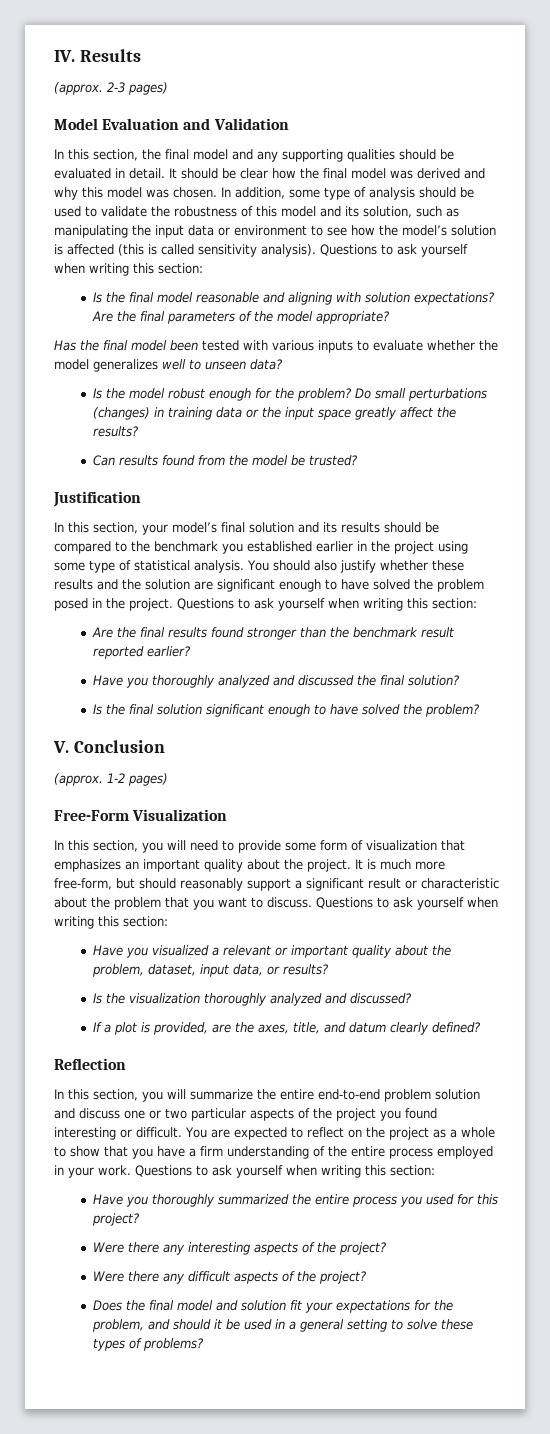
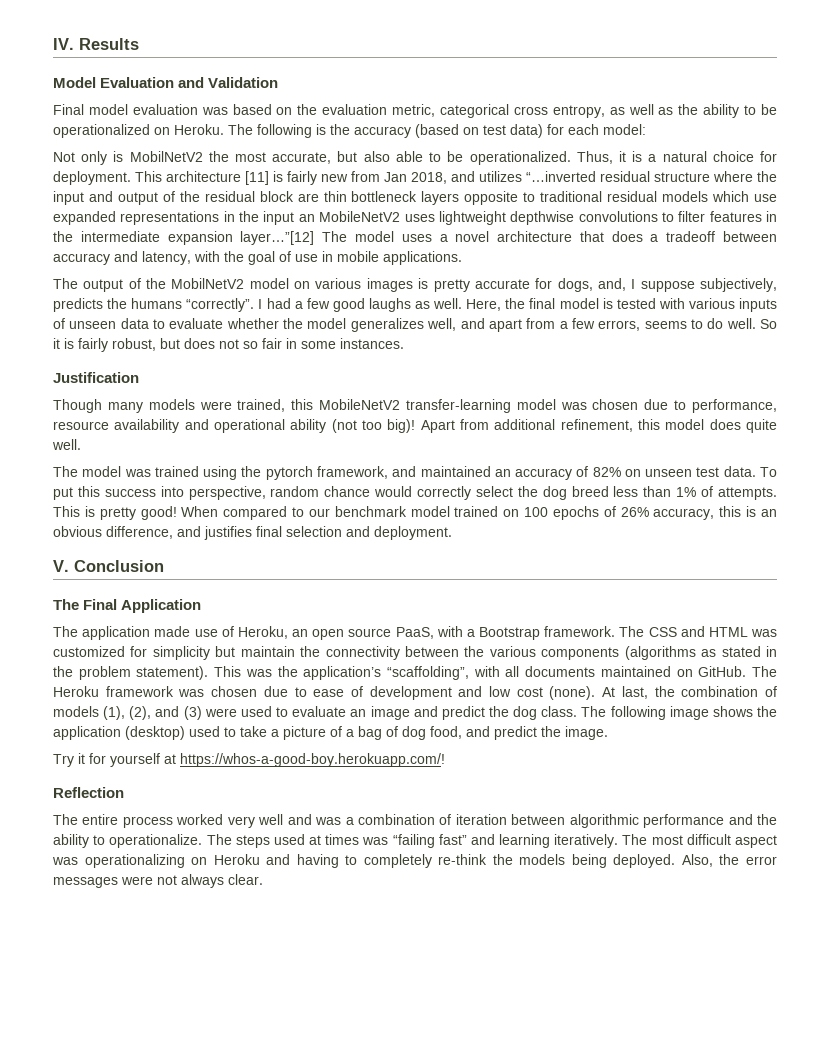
- (approx. 2-3 pages)
- In this section, the final model and any supporting qualities should be evaluated in detail. It should be clear how the final model was derived and why this model was chosen. In addition, some type of analysis should be used to validate the robustness of this model and its solution, such as manipulating the input data or environment to see how the model’s solution is affected (this is called sensitivity analysis). Questions to ask yourself when writing this section:
- Is the final model reasonable and aligning with solution expectations? Are the final parameters of the model appropriate?
- Has the final model been tested with various inputs to evaluate whether the model generalizes well to unseen data?
- Is the model robust enough for the problem? Do small perturbations (changes) in training data or the input space greatly affect the results?
- Can results found from the model be trusted?
+ Final model evaluation was based on the evaluation metric, categorical cross entropy, as well as the ability to be operationalized on Heroku. The following is the accuracy (based on test data) for each model:
+ Not only is MobilNetV2 the most accurate, but also able to be operationalized. Thus, it is a natural choice for deployment. This architecture [11] is fairly new from Jan 2018, and utilizes “…inverted residual structure where the input and output of the residual block are thin bottleneck layers opposite to traditional residual models which use expanded representations in the input an MobileNetV2 uses lightweight depthwise convolutions to filter features in the intermediate expansion layer…”[12] The model uses a novel architecture that does a tradeoff between accuracy and latency, with the goal of use in mobile applications.
+ The output of the MobilNetV2 model on various images is pretty accurate for dogs, and, I suppose subjectively, predicts the humans “correctly”. I had a few good laughs as well. Here, the final model is tested with various inputs of unseen data to evaluate whether the model generalizes well, and apart from a few errors, seems to do well. So it is fairly robust, but does not so fair in some instances.
  Justification
- In this section, your model’s final solution and its results should be compared to the benchmark you established earlier in the project using some type of statistical analysis. You should also justify whether these results and the solution are significant enough to have solved the problem posed in the project. Questions to ask yourself when writing this section:
- Are the final results found stronger than the benchmark result reported earlier?
- Have you thoroughly analyzed and discussed the final solution?
- Is the final solution significant enough to have solved the problem?
+ Though many models were trained, this MobileNetV2 transfer-learning model was chosen due to performance, resource availability and operational ability (not too big)! Apart from additional refinement, this model does quite well.
+ The model was trained using the pytorch framework, and maintained an accuracy of 82% on unseen test data. To put this success into perspective, random chance would correctly select the dog breed less than 1% of attempts. This is pretty good! When compared to our benchmark model trained on 100 epochs of 26% accuracy, this is an obvious difference, and justifies final selection and deployment.
  V. Conclusion
- (approx. 1-2 pages)
- Free-Form Visualization
- In this section, you will need to provide some form of visualization that emphasizes an important quality about the project. It is much more free-form, but should reasonably support a significant result or characteristic about the problem that you want to discuss. Questions to ask yourself when writing this section:
- Have you visualized a relevant or important quality about the problem, dataset, input data, or results?
- Is the visualization thoroughly analyzed and discussed?
- If a plot is provided, are the axes, title, and datum clearly defined?
+ The Final Application
+ The application made use of Heroku, an open source PaaS, with a Bootstrap framework. The CSS and HTML was customized for simplicity but maintain the connectivity between the various components (algorithms as stated in the problem statement). This was the application’s “scaffolding”, with all documents maintained on GitHub. The Heroku framework was chosen due to ease of development and low cost (none). At last, the combination of models (1), (2), and (3) were used to evaluate an image and predict the dog class. The following image shows the application (desktop) used to take a picture of a bag of dog food, and predict the image.
+ Try it for yourself at https://whos-a-good-boy.herokuapp.com/!
  Reflection
- In this section, you will summarize the entire end-to-end problem solution and discuss one or two particular aspects of the project you found interesting or difficult. You are expected to reflect on the project as a whole to show that you have a firm understanding of the entire process employed in your work. Questions to ask yourself when writing this section:
- Have you thoroughly summarized the entire process you used for this project?
- Were there any interesting aspects of the project?
- Were there any difficult aspects of the project?
- Does the final model and solution fit your expectations for the problem, and should it be used in a general setting to solve these types of problems?
+ The entire process worked very well and was a combination of iteration between algorithmic performance and the ability to operationalize. The steps used at times was “failing fast” and learning iteratively. The most difficult aspect was operationalizing on Heroku and having to completely re-think the models being deployed. Also, the error messages were not always clear.

